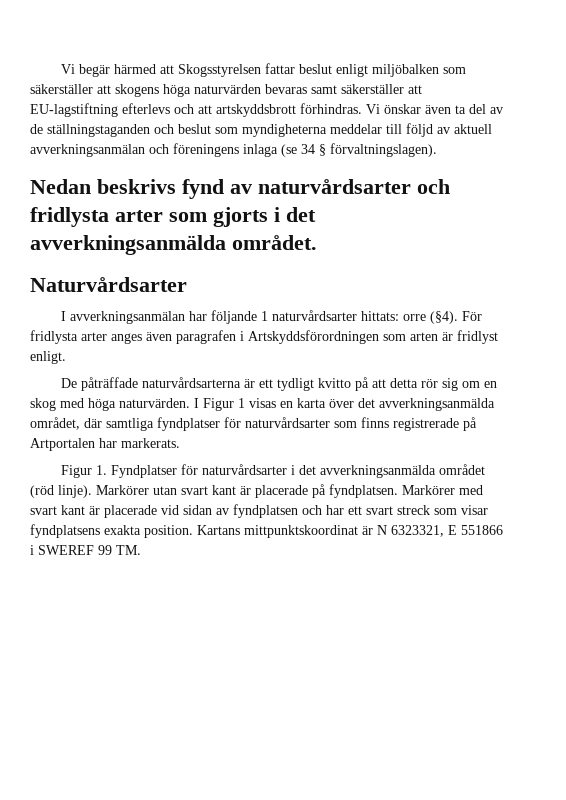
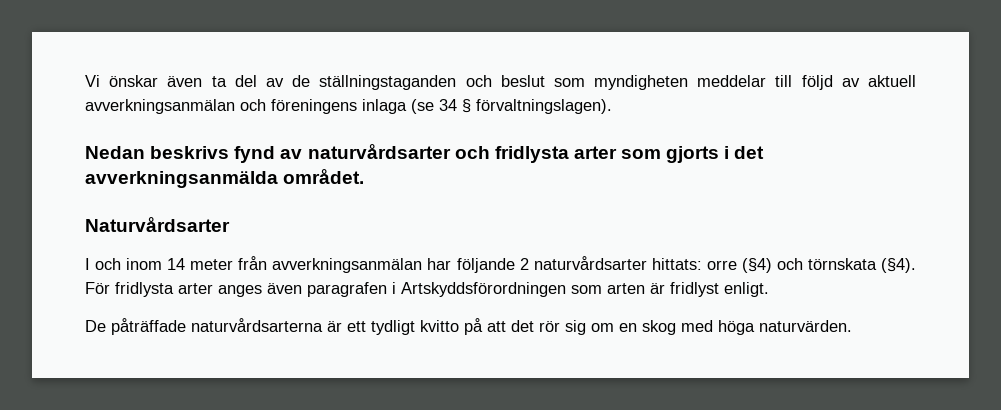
- Vi begär härmed att Skogsstyrelsen fattar beslut enligt miljöbalken som säkerställer att skogens höga naturvärden bevaras samt säkerställer att EU-lagstiftning efterlevs och att artskyddsbrott förhindras. Vi önskar även ta del av de ställningstaganden och beslut som myndigheterna meddelar till följd av aktuell avverkningsanmälan och föreningens inlaga (se 34 § förvaltningslagen).
+ Vi önskar även ta del av de ställningstaganden och beslut som myndigheten meddelar till följd av aktuell avverkningsanmälan och föreningens inlaga (se 34 § förvaltningslagen).
- I avverkningsanmälan har följande 1 naturvårdsarter hittats: orre (§4).
+ I och inom 14 meter från avverkningsanmälan har följande 2 naturvårdsarter hittats: orre (§4) och törnskata (§4).
- De påträffade naturvårdsarterna är ett tydligt kvitto på att detta rör sig om en skog med höga naturvärden. I Figur 1 visas en karta över det avverkningsanmälda området, där samtliga fyndplatser för naturvårdsarter som finns registrerade på Artportalen har markerats.
- Figur 1. Fyndplatser för naturvårdsarter i det avverkningsanmälda området (röd linje). Markörer utan svart kant är placerade på fyndplatsen. Markörer med svart kant är placerade vid sidan av fyndplatsen och har ett svart streck som visar fyndplatsens exakta position. Kartans mittpunktskoordinat är N 6323321, E 551866 i SWEREF 99 TM.
+ De påträffade naturvårdsarterna är ett tydligt kvitto på att det rör sig om en skog med höga naturvärden.

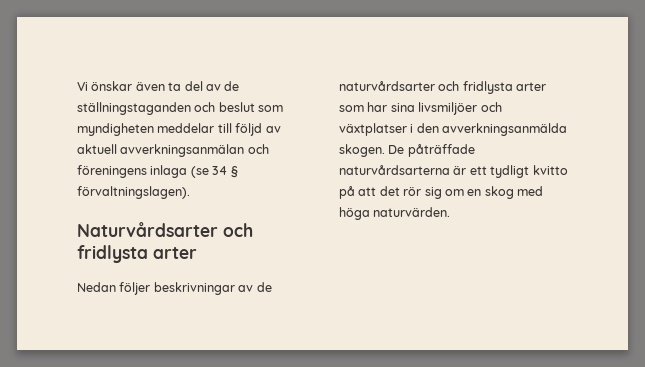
- Nedan beskrivs fynd av naturvårdsarter och fridlysta arter som gjorts i det avverkningsanmälda området.
- Naturvårdsarter
- I och inom 14 meter från avverkningsanmälan har följande 2 naturvårdsarter hittats: orre (§4) och törnskata (§4). För fridlysta arter anges även paragrafen i Artskyddsförordningen som arten är fridlyst enligt.
- De påträffade naturvårdsarterna är ett tydligt kvitto på att det rör sig om en skog med höga naturvärden.
+ Naturvårdsarter och fridlysta arter
+ Nedan följer beskrivningar av de naturvårdsarter och fridlysta arter som har sina livsmiljöer och växtplatser i den avverkningsanmälda skogen. De påträffade naturvårdsarterna är ett tydligt kvitto på att det rör sig om en skog med höga naturvärden.

